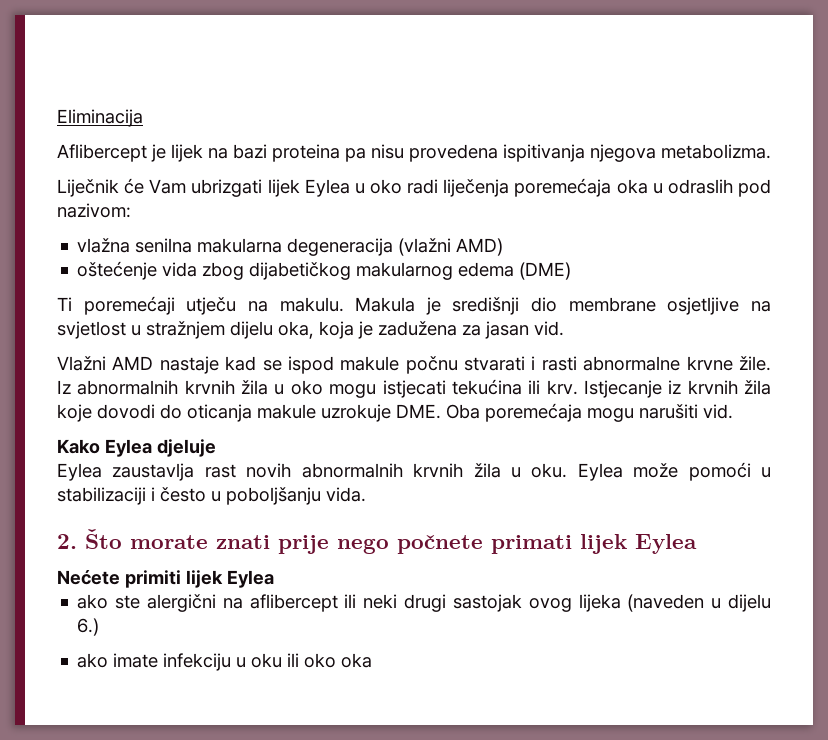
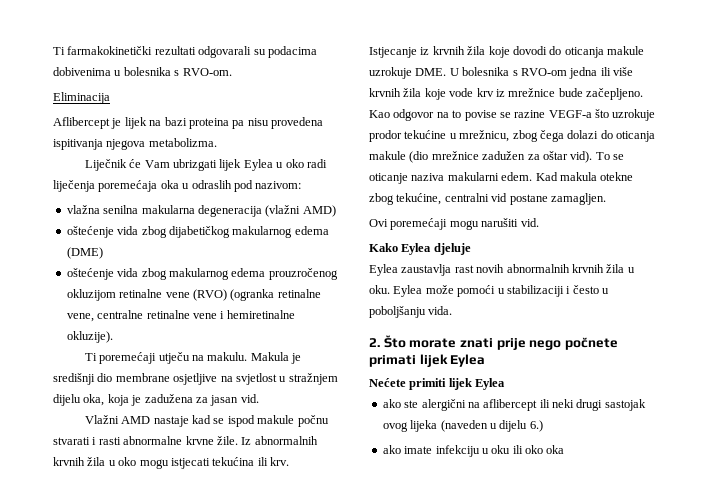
+ Ti farmakokinetički rezultati odgovarali su podacima dobivenima u bolesnika s RVO-om.
+ oštećenje vida zbog makularnog edema prouzročenog okluzijom retinalne vene (RVO) (ogranka retinalne vene, centralne retinalne vene i hemiretinalne okluzije).
- Istjecanje iz krvnih žila koje dovodi do oticanja makule uzrokuje DME. Oba poremećaja mogu narušiti vid.
+ Istjecanje iz krvnih žila koje dovodi do oticanja makule uzrokuje DME. U bolesnika s RVO-om jedna ili više krvnih žila koje vode krv iz mrežnice bude začepljeno. Kao odgovor na to povise se razine VEGF-a što uzrokuje prodor tekućine u mrežnicu, zbog čega dolazi do oticanja makule (dio mrežnice zadužen za oštar vid). To se oticanje naziva makularni edem. Kad makula otekne zbog tekućine, centralni vid postane zamagljen.
+ Ovi poremećaji mogu narušiti vid.

